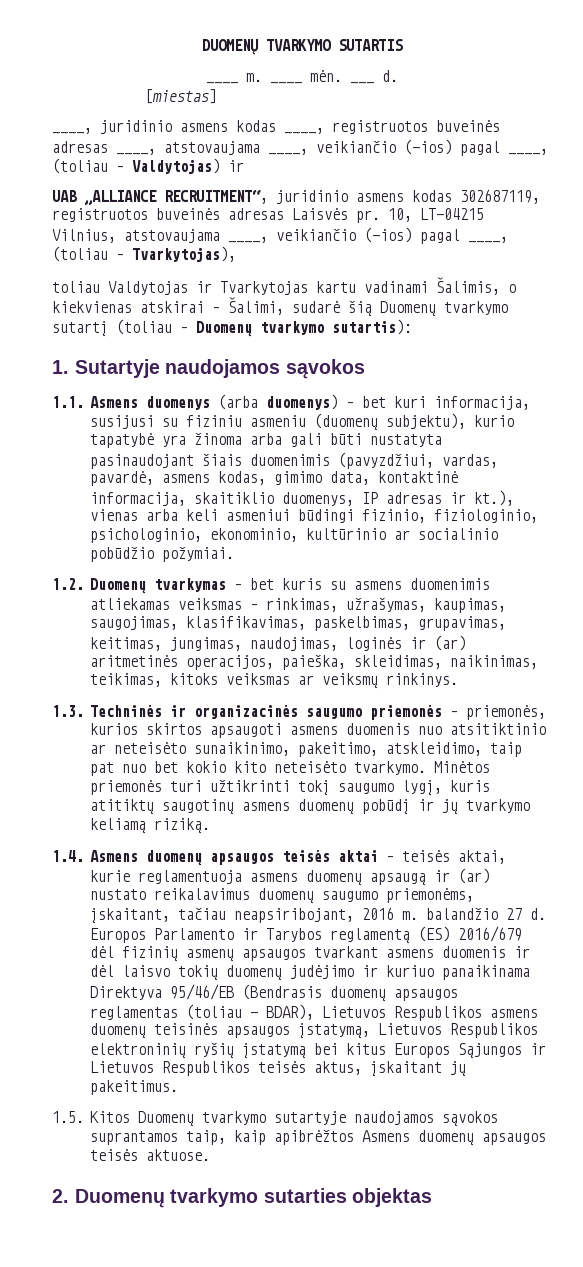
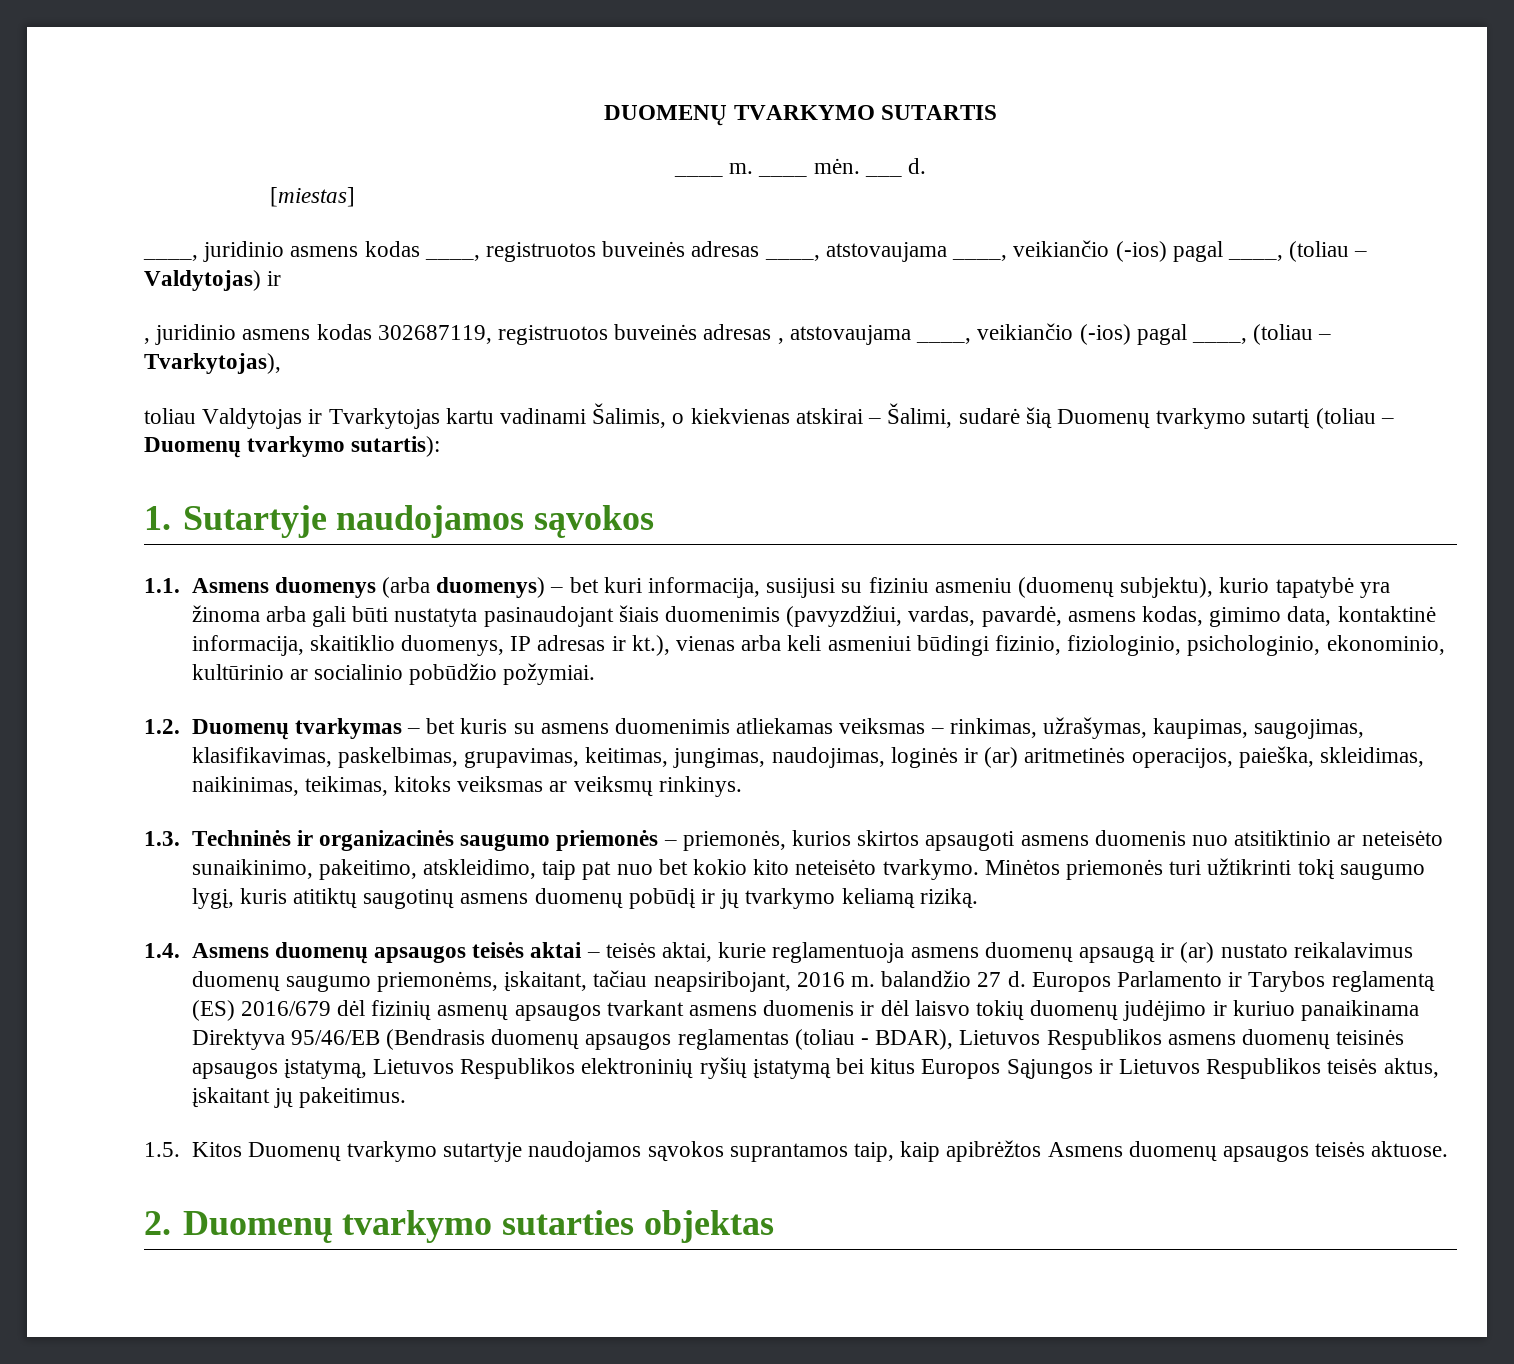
- UAB „ALLIANCE RECRUITMENT“, juridinio asmens kodas 302687119, registruotos buveinės adresas Laisvės pr. 10, LT-04215 Vilnius, atstovaujama ____, veikiančio (-ios) pagal ____, (toliau – Tvarkytojas),
+ , juridinio asmens kodas 302687119, registruotos buveinės adresas , atstovaujama ____, veikiančio (-ios) pagal ____, (toliau – Tvarkytojas),

